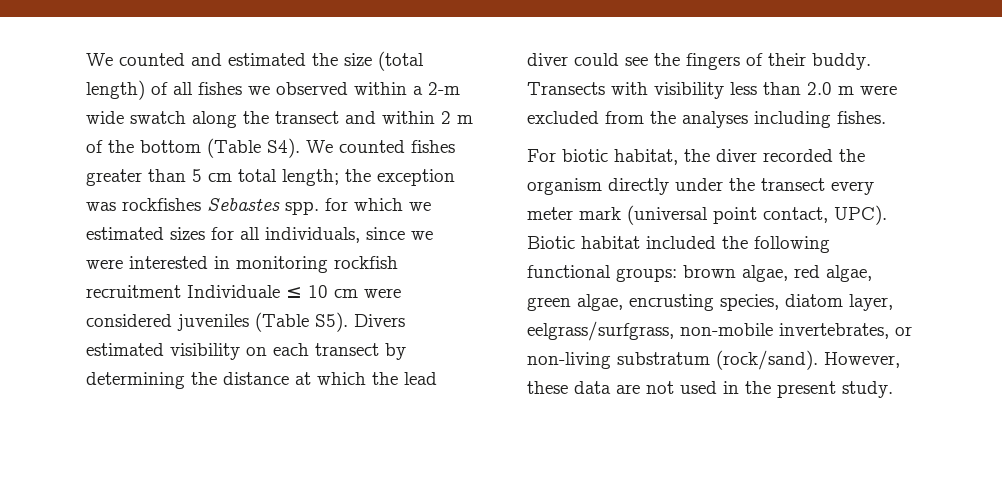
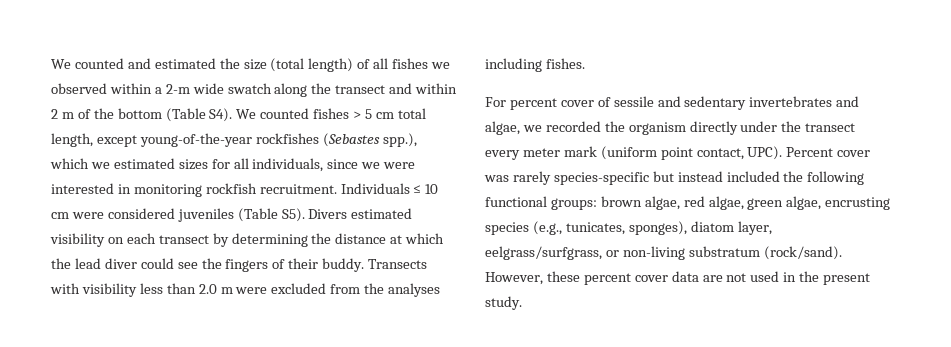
- We counted and estimated the size (total length) of all fishes we observed within a 2-m wide swatch along the transect and within 2 m of the bottom (Table S4). We counted fishes greater than 5 cm total length; the exception was rockfishes Sebastes spp. for which we estimated sizes for all individuals, since we were interested in monitoring rockfish recruitment Individuale ≤ 10 cm were considered juveniles (Table S5). Divers estimated visibility on each transect by determining the distance at which the lead diver could see the fingers of their buddy.
+ We counted and estimated the size (total length) of all fishes we observed within a 2-m wide swatch along the transect and within 2 m of the bottom (Table S4). We counted fishes > 5 cm total length, except young-of-the-year rockfishes (Sebastes spp.), which we estimated sizes for all individuals, since we were interested in monitoring rockfish recruitment. Individuals ≤ 10 cm were considered juveniles (Table S5). Divers estimated visibility on each transect by determining the distance at which the lead diver could see the fingers of their buddy.
- For biotic habitat, the diver recorded the organism directly under the transect every meter mark (universal point contact, UPC).
+ For percent cover of sessile and sedentary invertebrates and algae, we recorded the organism directly under the transect every meter mark (uniform point contact, UPC).
- Biotic habitat included the following functional groups: brown algae, red algae, green algae, encrusting species, diatom layer, eelgrass/surfgrass, non-mobile invertebrates, or non-living substratum (rock/sand).
+ Percent cover was rarely species-specific but instead included the following functional groups: brown algae, red algae, green algae, encrusting species (e.g., tunicates, sponges), diatom layer, eelgrass/surfgrass, or non-living substratum (rock/sand).
- However, these data are not used in the present study.
+ However, these percent cover data are not used in the present study.

